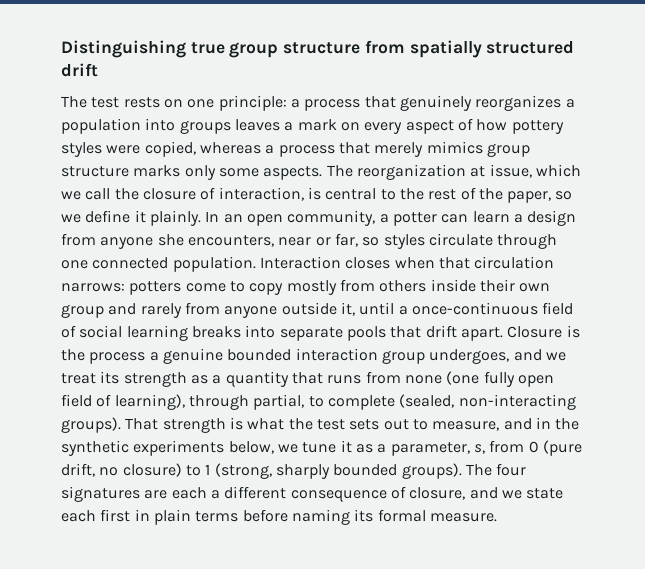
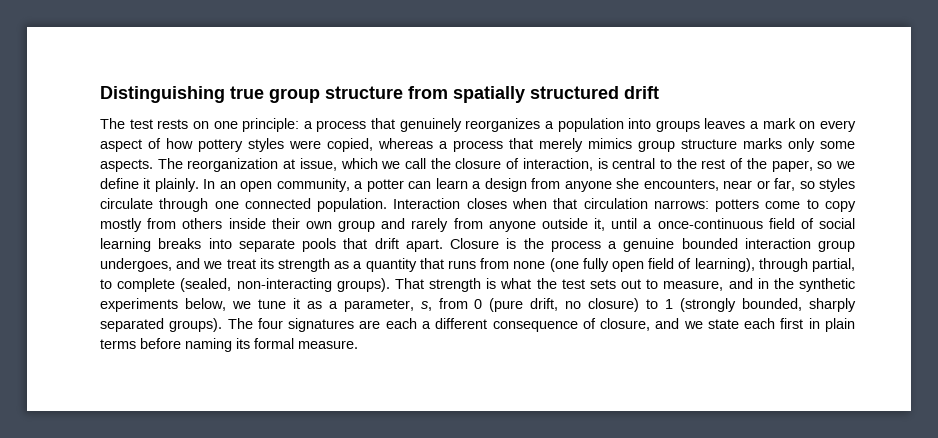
- That strength is what the test sets out to measure, and in the synthetic experiments below, we tune it as a parameter, s, from 0 (pure drift, no closure) to 1 (strong, sharply bounded groups).
+ That strength is what the test sets out to measure, and in the synthetic experiments below, we tune it as a parameter, s, from 0 (pure drift, no closure) to 1 (strongly bounded, sharply separated groups).

